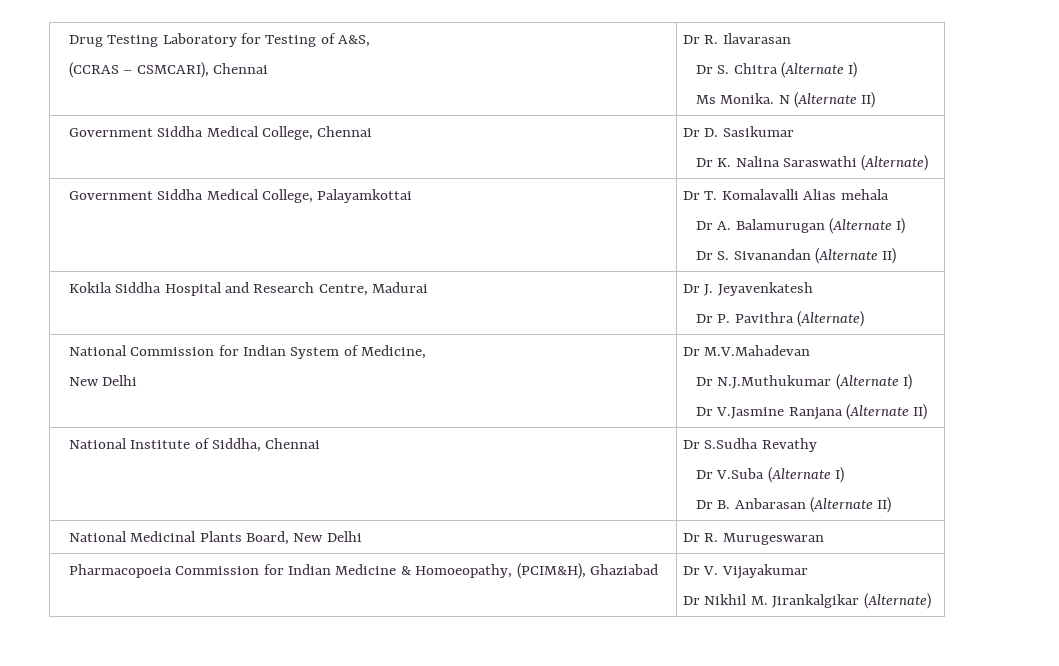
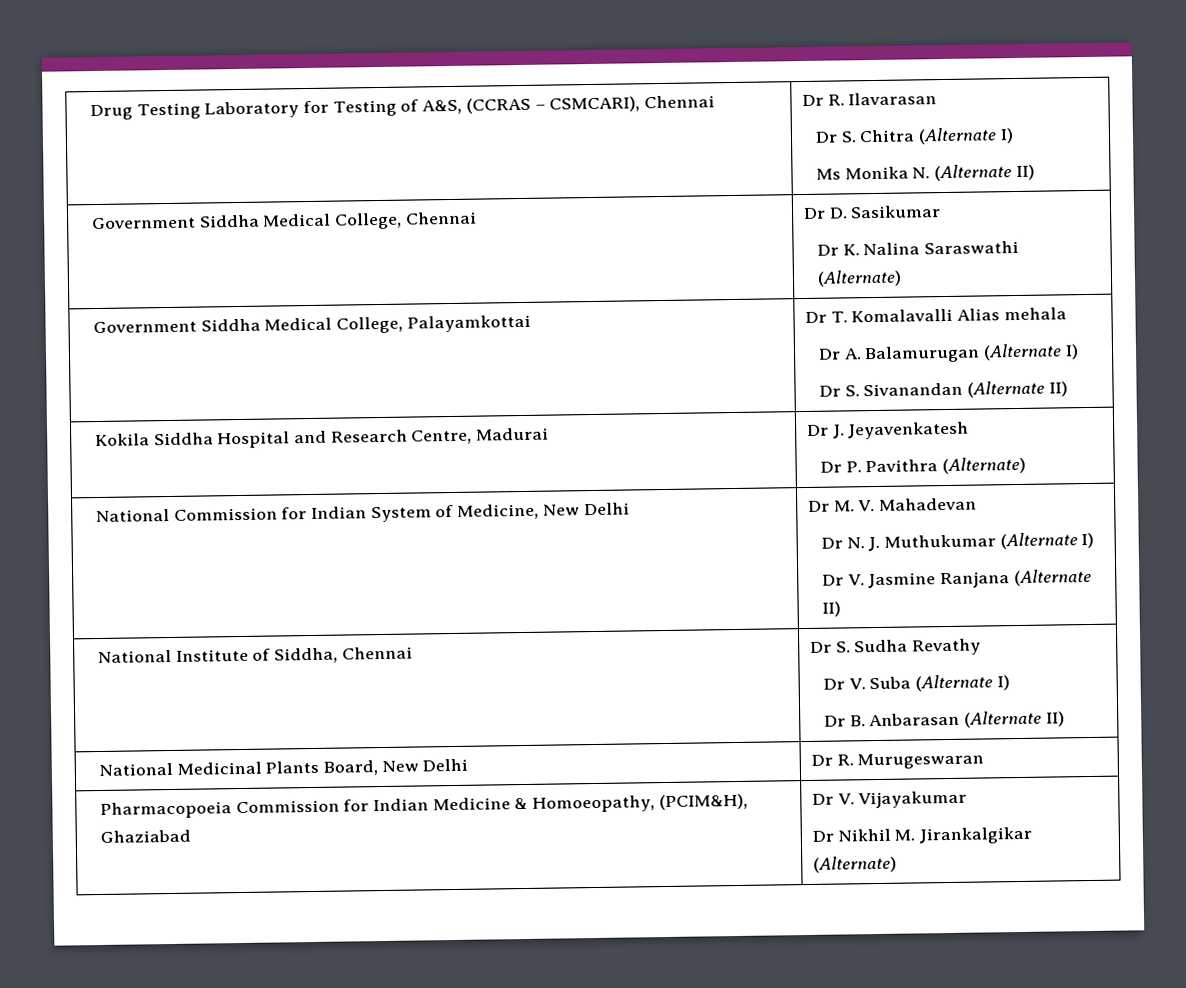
- Drug Testing Laboratory for Testing of A&S,
- (CCRAS – CSMCARI), Chennai | Dr R. Ilavarasan
+ Drug Testing Laboratory for Testing of A&S, (CCRAS – CSMCARI), Chennai | Dr R. Ilavarasan
  Dr S. Chitra (Alternate I)
- Ms Monika. N (Alternate II)
+ Ms Monika N. (Alternate II)
- National Commission for Indian System of Medicine,
- New Delhi | Dr M.V.Mahadevan
- Dr N.J.Muthukumar (Alternate I)
- Dr V.Jasmine Ranjana (Alternate II)
+ National Commission for Indian System of Medicine, New Delhi | Dr M. V. Mahadevan
+ Dr N. J. Muthukumar (Alternate I)
+ Dr V. Jasmine Ranjana (Alternate II)
- National Institute of Siddha, Chennai | Dr S.Sudha Revathy
- Dr V.Suba (Alternate I)
+ National Institute of Siddha, Chennai | Dr S. Sudha Revathy
+ Dr V. Suba (Alternate I)

